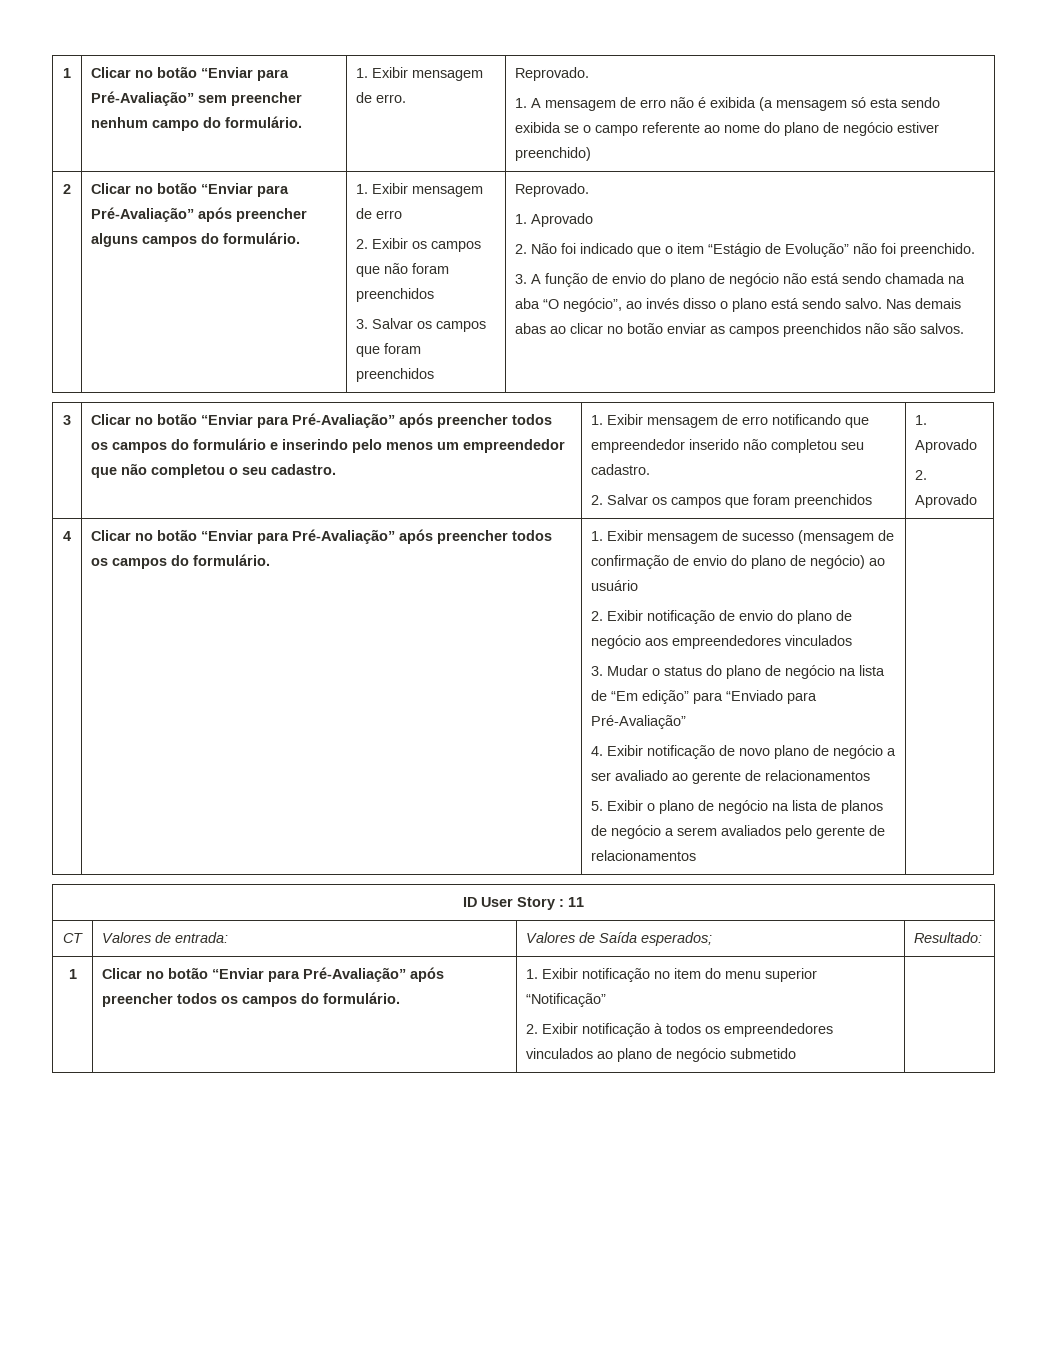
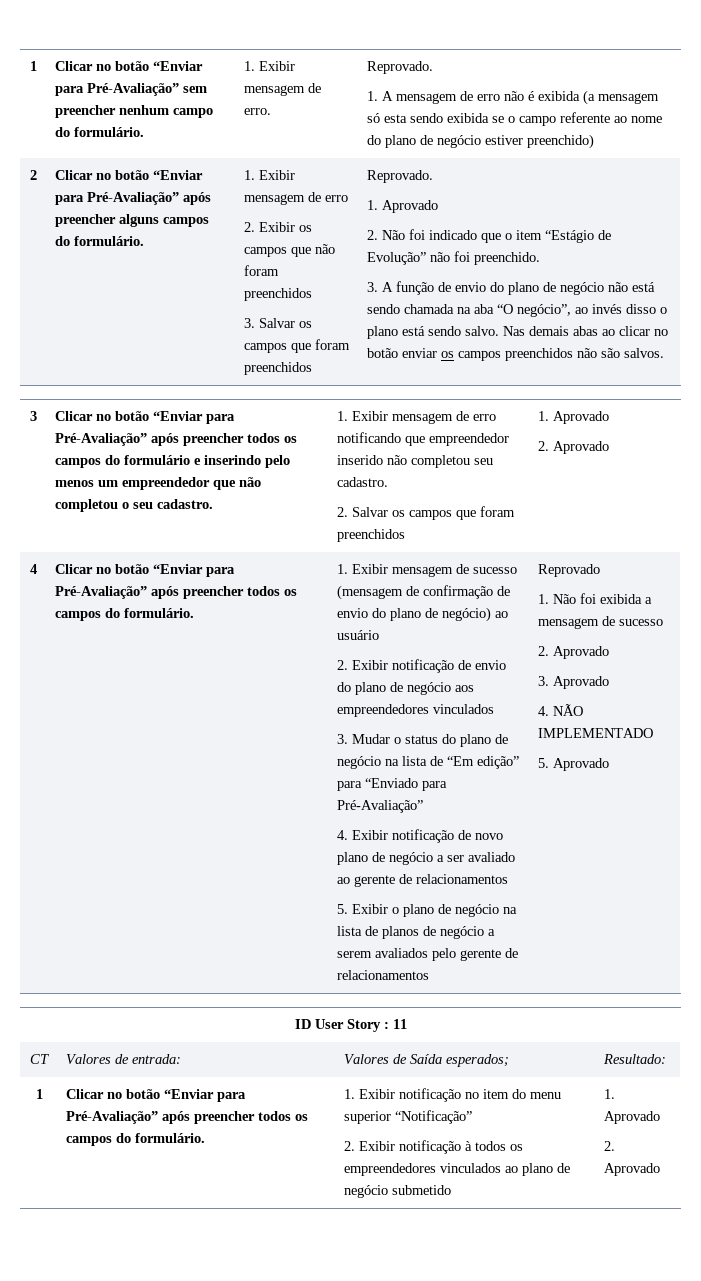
- Nas demais abas ao clicar no botão enviar as campos preenchidos não são salvos.
+ Nas demais abas ao clicar no botão enviar os campos preenchidos não são salvos.
+ Reprovado
+ 1. Não foi exibida a mensagem de sucesso
+ 2. Aprovado
+ 3. Aprovado
+ 4. NÃO IMPLEMENTADO
+ 5. Aprovado
  1 | Clicar no botão “Enviar para Pré-Avaliação” após preencher todos os campos do formulário. | 1. Exibir notificação no item do menu superior “Notificação”
- 2. Exibir notificação à todos os empreendedores vinculados ao plano de negócio submetido |
+ 2. Exibir notificação à todos os empreendedores vinculados ao plano de negócio submetido | 1. Aprovado
+ 2. Aprovado

